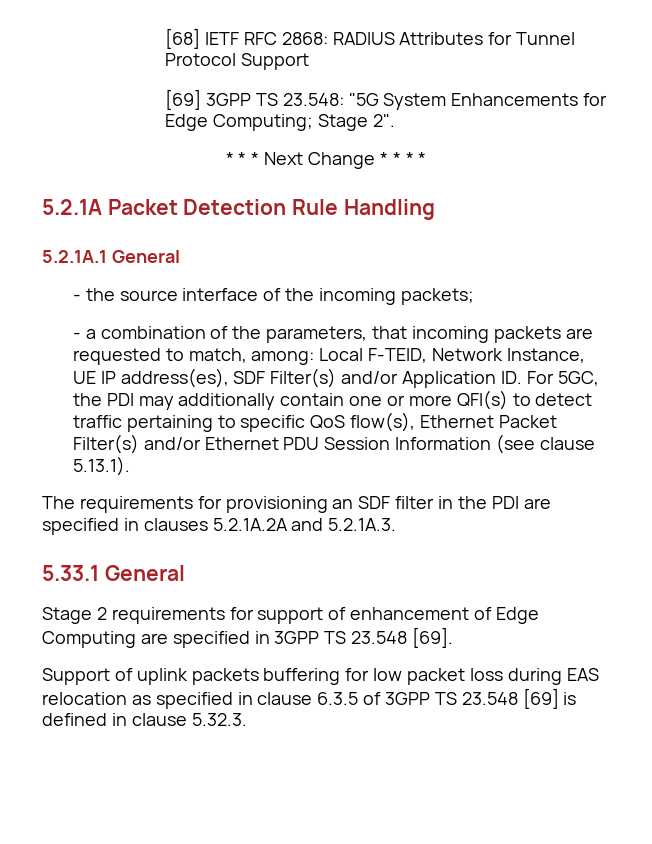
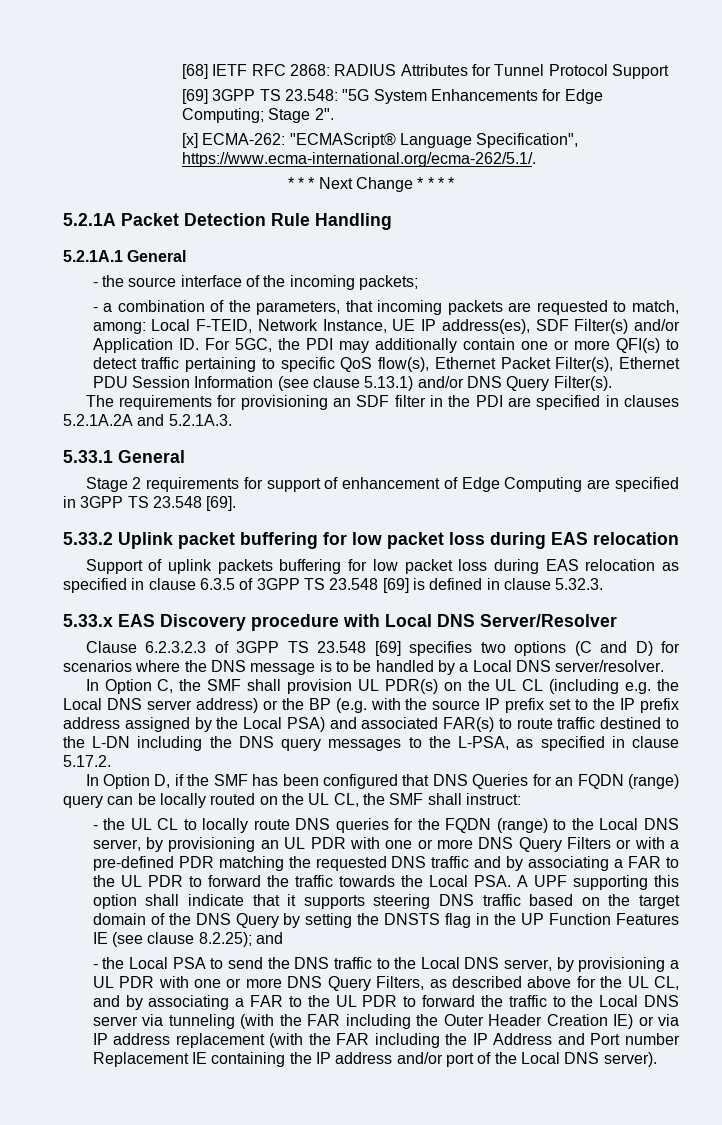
+ [x] ECMA-262: "ECMAScript® Language Specification", https://www.ecma-international.org/ecma-262/5.1/.
- - a combination of the parameters, that incoming packets are requested to match, among: Local F-TEID, Network Instance, UE IP address(es), SDF Filter(s) and/or Application ID. For 5GC, the PDI may additionally contain one or more QFI(s) to detect traffic pertaining to specific QoS flow(s), Ethernet Packet Filter(s) and/or Ethernet PDU Session Information (see clause 5.13.1).
+ - a combination of the parameters, that incoming packets are requested to match, among: Local F-TEID, Network Instance, UE IP address(es), SDF Filter(s) and/or Application ID. For 5GC, the PDI may additionally contain one or more QFI(s) to detect traffic pertaining to specific QoS flow(s), Ethernet Packet Filter(s), Ethernet PDU Session Information (see clause 5.13.1) and/or DNS Query Filter(s).
+ 5.33.2 Uplink packet buffering for low packet loss during EAS relocation
+ 5.33.x EAS Discovery procedure with Local DNS Server/Resolver
+ Clause 6.2.3.2.3 of 3GPP TS 23.548 [69] specifies two options (C and D) for scenarios where the DNS message is to be handled by a Local DNS server/resolver.
+ In Option C, the SMF shall provision UL PDR(s) on the UL CL (including e.g. the Local DNS server address) or the BP (e.g. with the source IP prefix set to the IP prefix address assigned by the Local PSA) and associated FAR(s) to route traffic destined to the L-DN including the DNS query messages to the L-PSA, as specified in clause 5.17.2.
+ In Option D, if the SMF has been configured that DNS Queries for an FQDN (range) query can be locally routed on the UL CL, the SMF shall instruct:
+ - the UL CL to locally route DNS queries for the FQDN (range) to the Local DNS server, by provisioning an UL PDR with one or more DNS Query Filters or with a pre-defined PDR matching the requested DNS traffic and by associating a FAR to the UL PDR to forward the traffic towards the Local PSA. A UPF supporting this option shall indicate that it supports steering DNS traffic based on the target domain of the DNS Query by setting the DNSTS flag in the UP Function Features IE (see clause 8.2.25); and
+ - the Local PSA to send the DNS traffic to the Local DNS server, by provisioning a UL PDR with one or more DNS Query Filters, as described above for the UL CL, and by associating a FAR to the UL PDR to forward the traffic to the Local DNS server via tunneling (with the FAR including the Outer Header Creation IE) or via IP address replacement (with the FAR including the IP Address and Port number Replacement IE containing the IP address and/or port of the Local DNS server).

